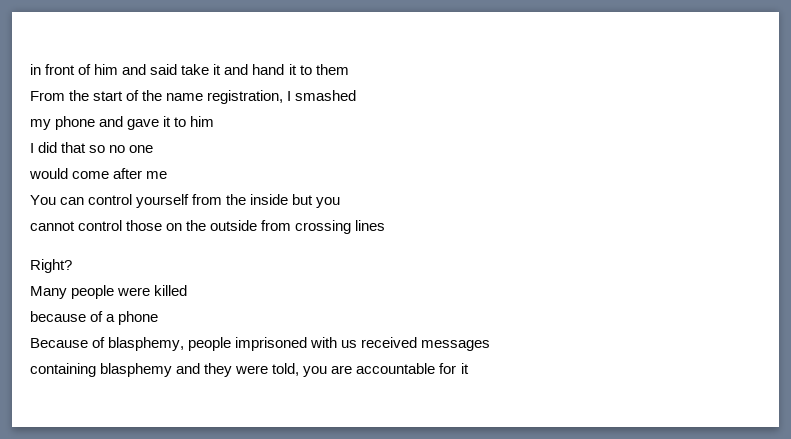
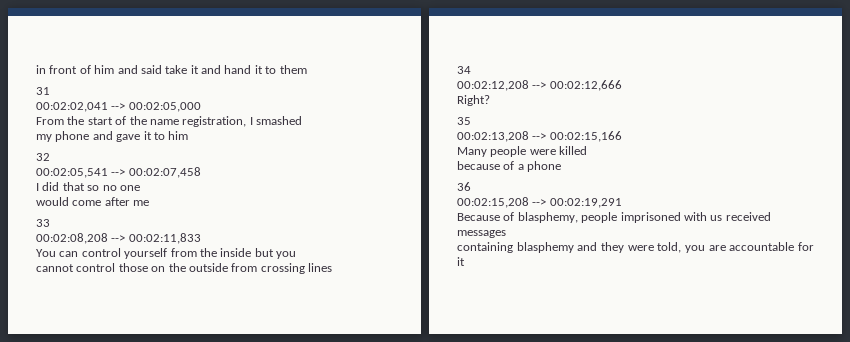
+ 31
+ 00:02:02,041 --> 00:02:05,000
+ 32
+ 00:02:05,541 --> 00:02:07,458
+ 33
+ 00:02:08,208 --> 00:02:11,833
+ 34
+ 00:02:12,208 --> 00:02:12,666
  Right?
+ 35
+ 00:02:13,208 --> 00:02:15,166
+ 36
+ 00:02:15,208 --> 00:02:19,291

